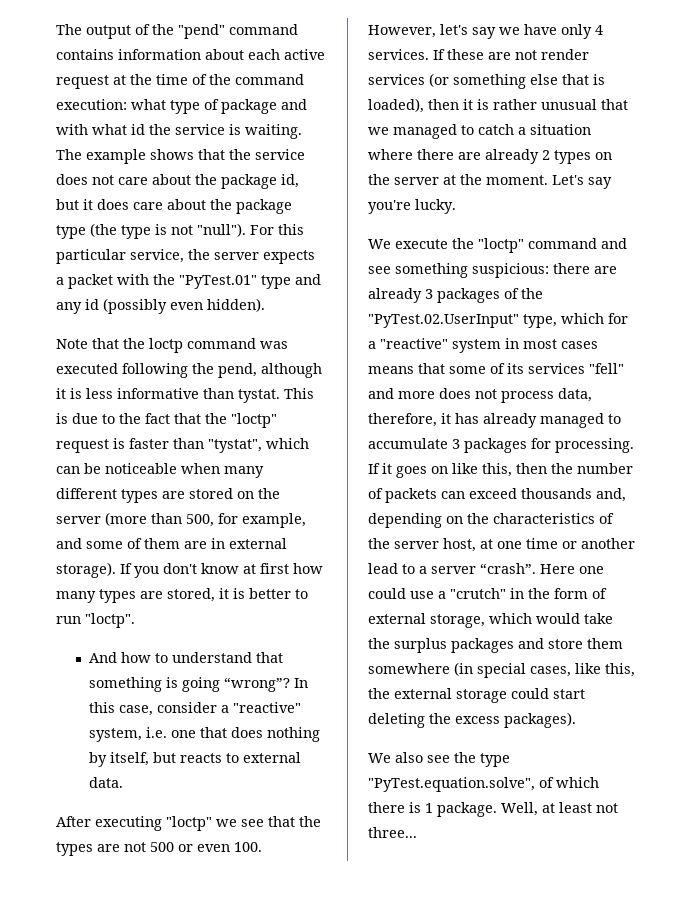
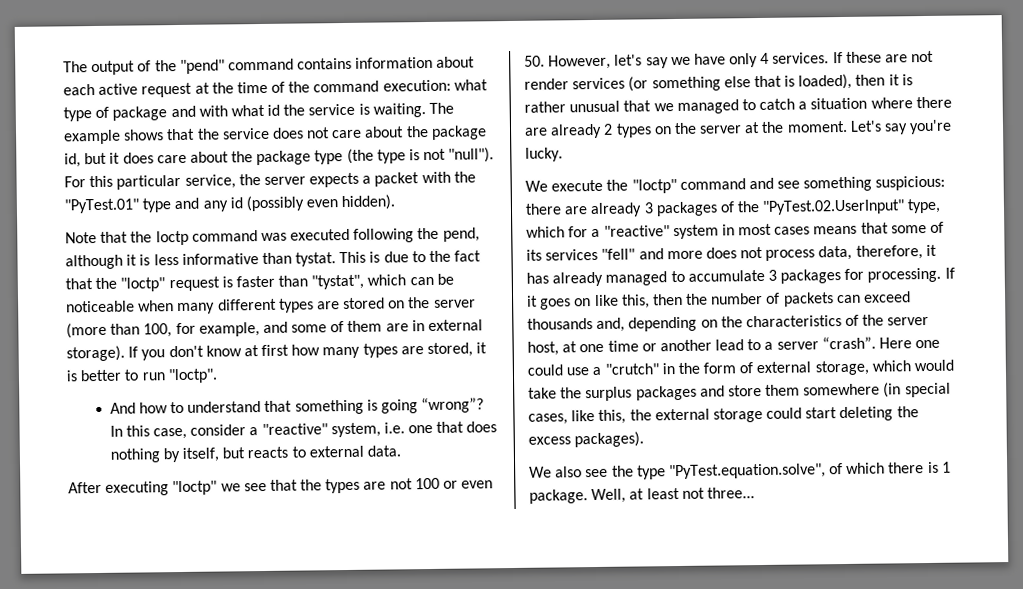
- This is due to the fact that the "loctp" request is faster than "tystat", which can be noticeable when many different types are stored on the server (more than 500, for example, and some of them are in external storage).
+ This is due to the fact that the "loctp" request is faster than "tystat", which can be noticeable when many different types are stored on the server (more than 100, for example, and some of them are in external storage).
- After executing "loctp" we see that the types are not 500 or even 100. However, let's say we have only 4 services.
+ After executing "loctp" we see that the types are not 100 or even 50. However, let's say we have only 4 services.

